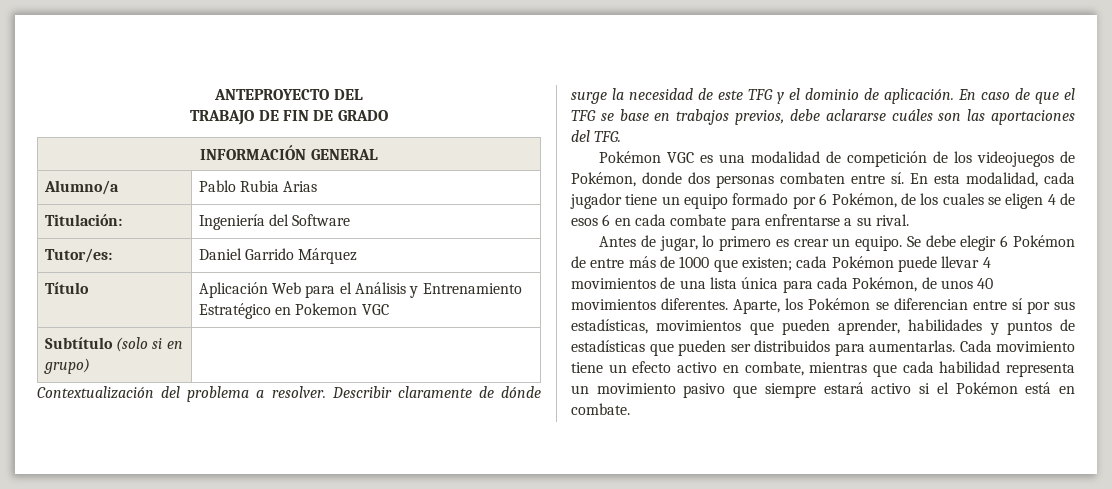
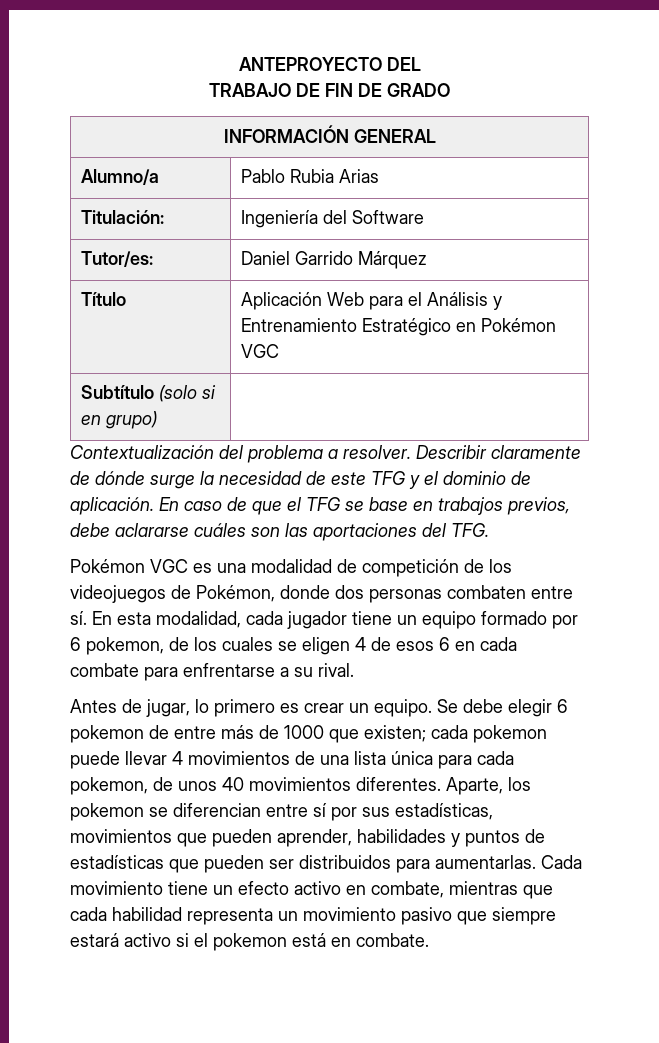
- Título | Aplicación Web para el Análisis y Entrenamiento Estratégico en Pokemon VGC
+ Título | Aplicación Web para el Análisis y Entrenamiento Estratégico en Pokémon VGC
- En esta modalidad, cada jugador tiene un equipo formado por 6 Pokémon, de los cuales se eligen 4 de esos 6 en cada combate para enfrentarse a su rival.
+ En esta modalidad, cada jugador tiene un equipo formado por 6 pokemon, de los cuales se eligen 4 de esos 6 en cada combate para enfrentarse a su rival.
- Se debe elegir 6 Pokémon de entre más de 1000 que existen; cada Pokémon puede llevar 4 movimientos de una lista única para cada Pokémon, de unos 40 movimientos diferentes.
+ Se debe elegir 6 pokemon de entre más de 1000 que existen; cada pokemon puede llevar 4 movimientos de una lista única para cada pokemon, de unos 40 movimientos diferentes.
- Aparte, los Pokémon se diferencian entre sí por sus estadísticas, movimientos que pueden aprender, habilidades y puntos de estadísticas que pueden ser distribuidos para aumentarlas.
+ Aparte, los pokemon se diferencian entre sí por sus estadísticas, movimientos que pueden aprender, habilidades y puntos de estadísticas que pueden ser distribuidos para aumentarlas.
- Cada movimiento tiene un efecto activo en combate, mientras que cada habilidad representa un movimiento pasivo que siempre estará activo si el Pokémon está en combate.
+ Cada movimiento tiene un efecto activo en combate, mientras que cada habilidad representa un movimiento pasivo que siempre estará activo si el pokemon está en combate.

